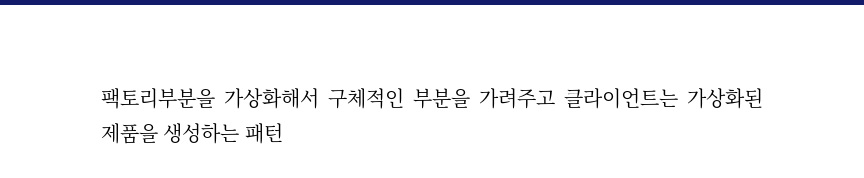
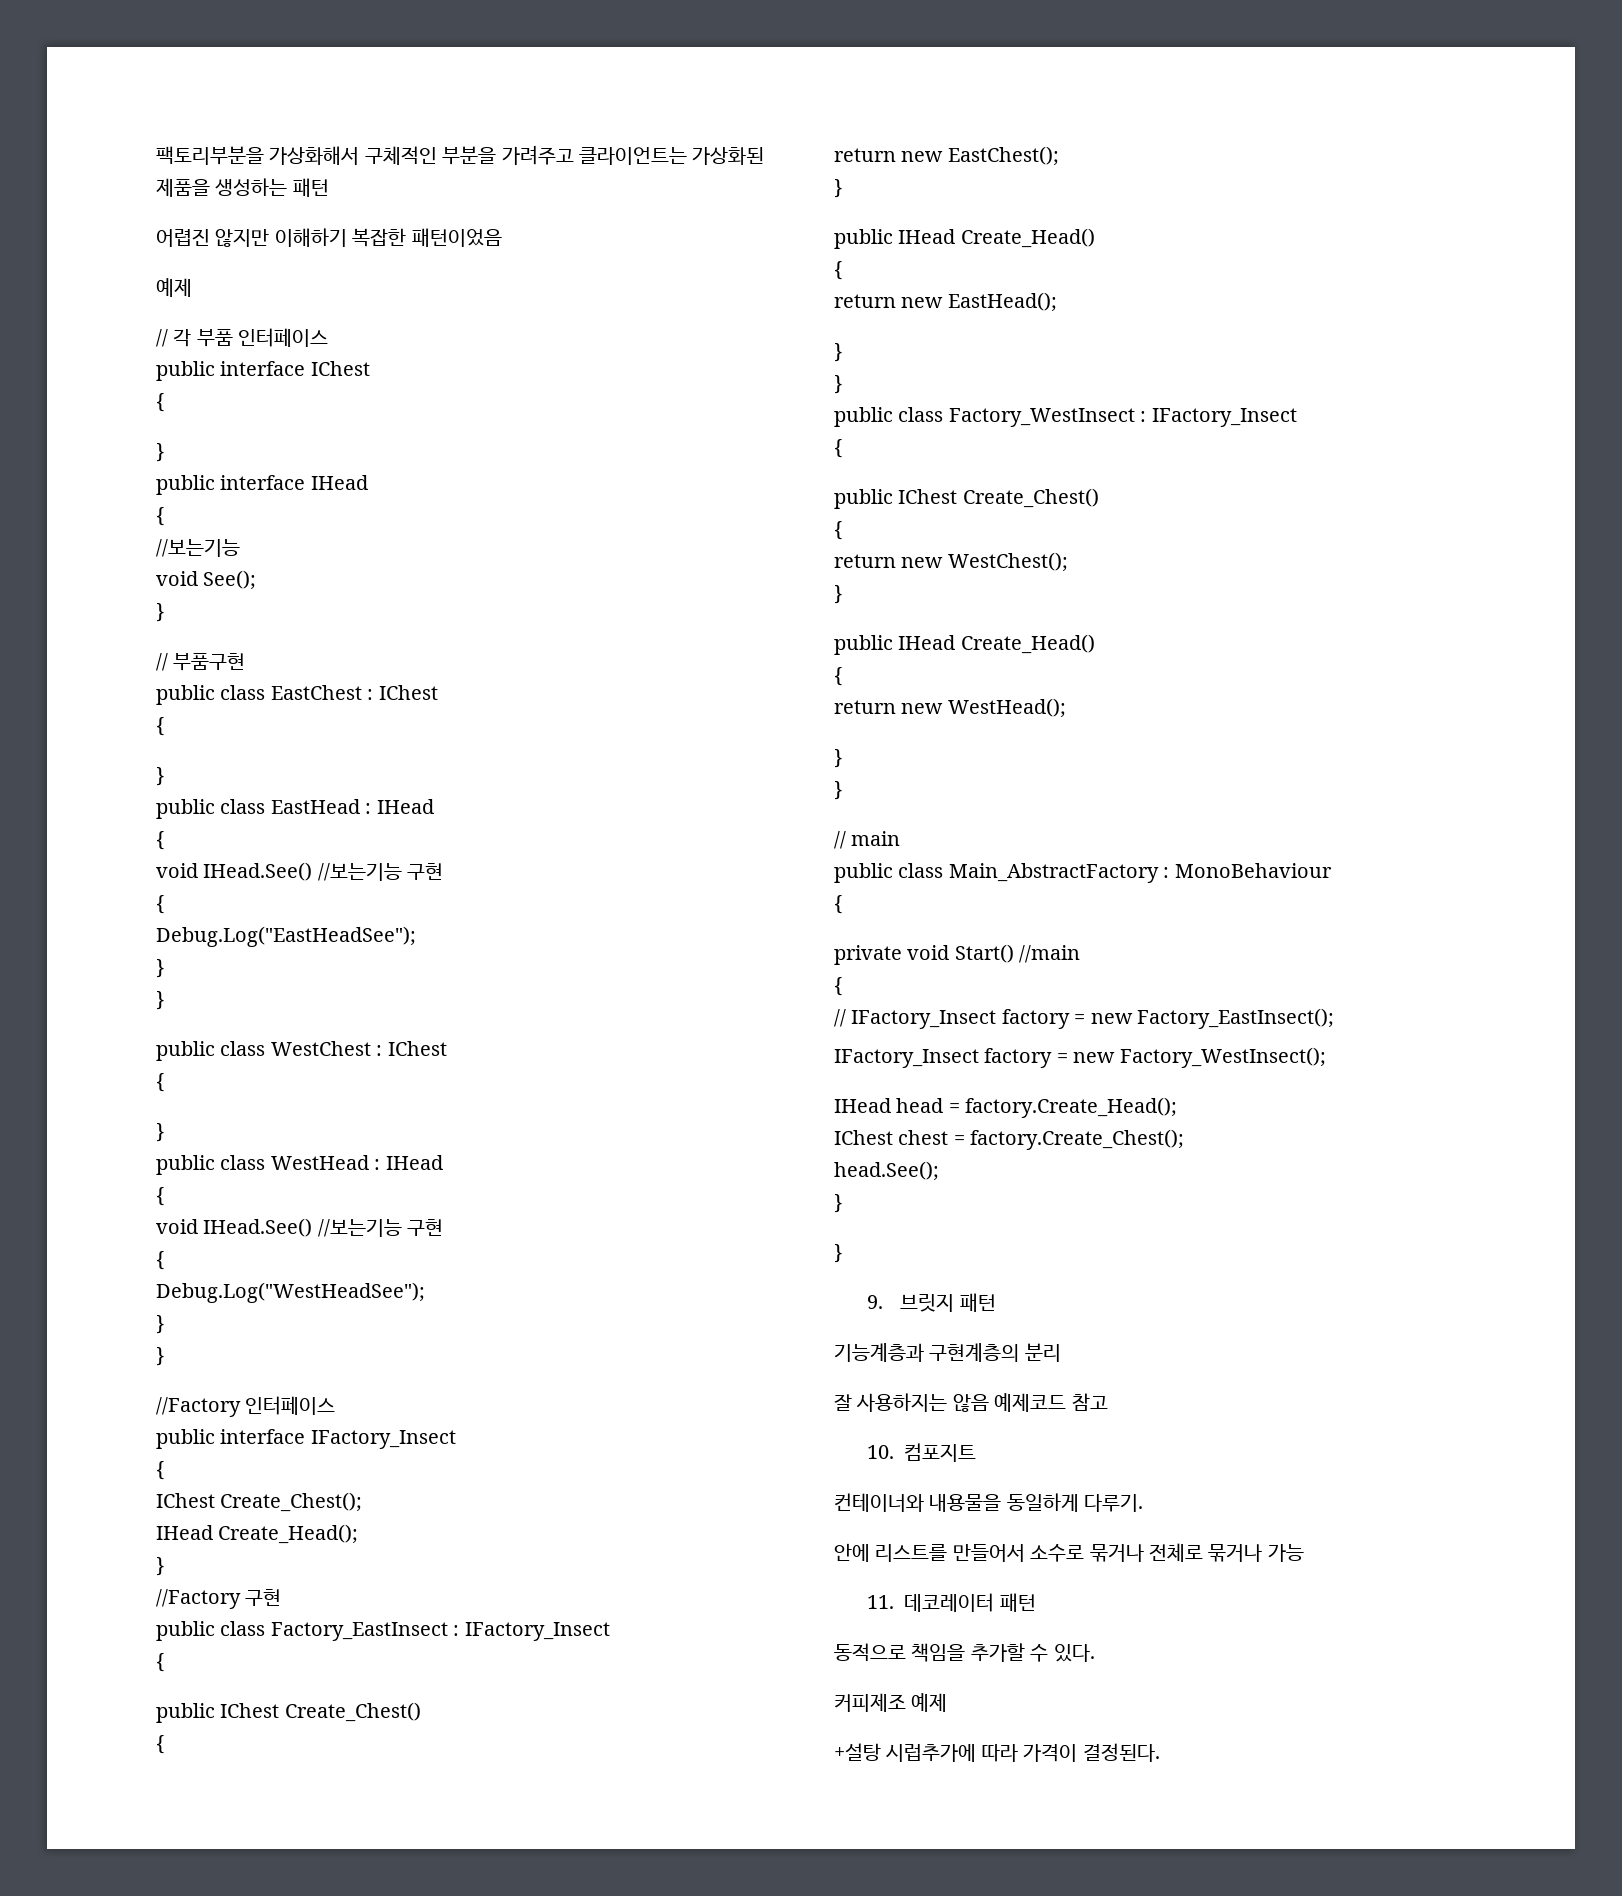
+ 어렵진 않지만 이해하기 복잡한 패턴이었음
+ 예제
+ // 각 부품 인터페이스
+ public interface IChest
+ {
+ }
+ public interface IHead
+ {
+ //보는기능
+ void See();
+ }
+ // 부품구현
+ public class EastChest : IChest
+ {
+ }
+ public class EastHead : IHead
+ {
+ void IHead.See() //보는기능 구현
+ {
+ Debug.Log("EastHeadSee");
+ }
+ }
+ public class WestChest : IChest
+ {
+ }
+ public class WestHead : IHead
+ {
+ void IHead.See() //보는기능 구현
+ {
+ Debug.Log("WestHeadSee");
+ }
+ }
+ //Factory 인터페이스
+ public interface IFactory_Insect
+ {
+ IChest Create_Chest();
+ IHead Create_Head();
+ }
+ //Factory 구현
+ public class Factory_EastInsect : IFactory_Insect
+ {
+ public IChest Create_Chest()
+ {
+ return new EastChest();
+ }
+ public IHead Create_Head()
+ {
+ return new EastHead();
+ }
+ }
+ public class Factory_WestInsect : IFactory_Insect
+ {
+ public IChest Create_Chest()
+ {
+ return new WestChest();
+ }
+ public IHead Create_Head()
+ {
+ return new WestHead();
+ }
+ }
+ // main
+ public class Main_AbstractFactory : MonoBehaviour
+ {
+ private void Start() //main
+ {
+ // IFactory_Insect factory = new Factory_EastInsect();
+ IFactory_Insect factory = new Factory_WestInsect();
+ IHead head = factory.Create_Head();
+ IChest chest = factory.Create_Chest();
+ head.See();
+ }
+ }
+ 9. 브릿지 패턴
+ 기능계층과 구현계층의 분리
+ 잘 사용하지는 않음 예제코드 참고
+ 10. 컴포지트
+ 컨테이너와 내용물을 동일하게 다루기.
+ 안에 리스트를 만들어서 소수로 묶거나 전체로 묶거나 가능
+ 11. 데코레이터 패턴
+ 동적으로 책임을 추가할 수 있다.
+ 커피제조 예제
+ +설탕 시럽추가에 따라 가격이 결정된다.

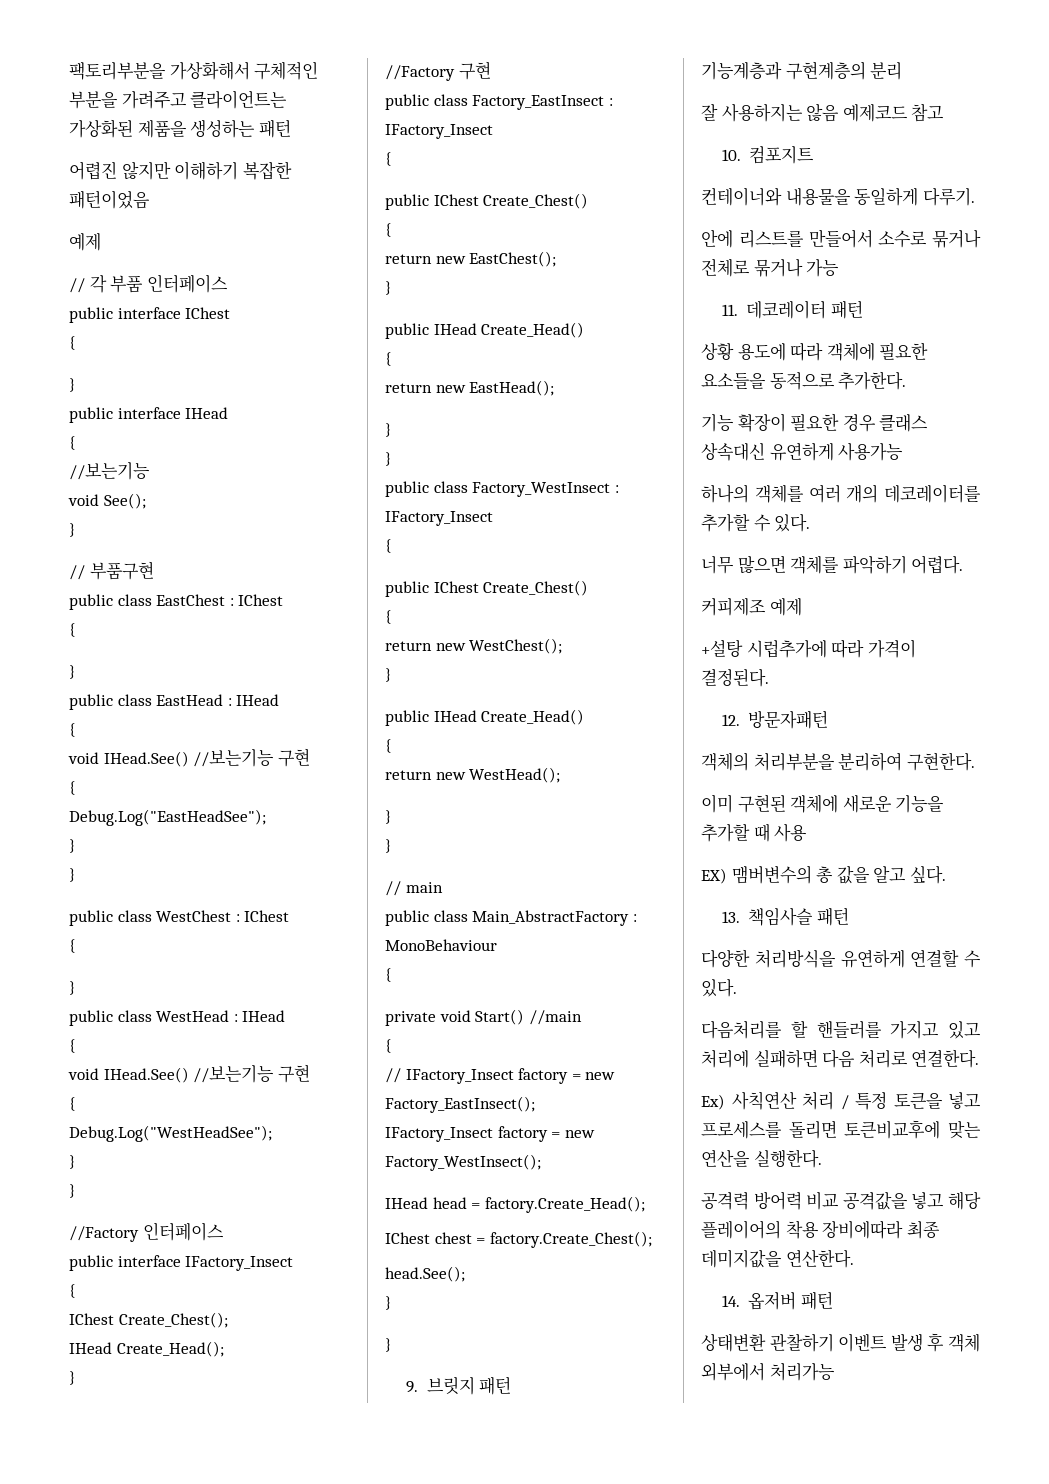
- 동적으로 책임을 추가할 수 있다.
+ 상황 용도에 따라 객체에 필요한 요소들을 동적으로 추가한다.
+ 기능 확장이 필요한 경우 클래스 상속대신 유연하게 사용가능
+ 하나의 객체를 여러 개의 데코레이터를 추가할 수 있다.
+ 너무 많으면 객체를 파악하기 어렵다.
+ 12. 방문자패턴
+ 객체의 처리부분을 분리하여 구현한다.
+ 이미 구현된 객체에 새로운 기능을 추가할 때 사용
+ EX) 맴버변수의 총 값을 알고 싶다.
+ 13. 책임사슬 패턴
+ 다양한 처리방식을 유연하게 연결할 수 있다.
+ 다음처리를 할 핸들러를 가지고 있고 처리에 실패하면 다음 처리로 연결한다.
+ Ex) 사칙연산 처리 / 특정 토큰을 넣고 프로세스를 돌리면 토큰비교후에 맞는 연산을 실행한다.
+ 공격력 방어력 비교 공격값을 넣고 해당 플레이어의 착용 장비에따라 최종 데미지값을 연산한다.
+ 14. 옵저버 패턴
+ 상태변환 관찰하기 이벤트 발생 후 객체 외부에서 처리가능

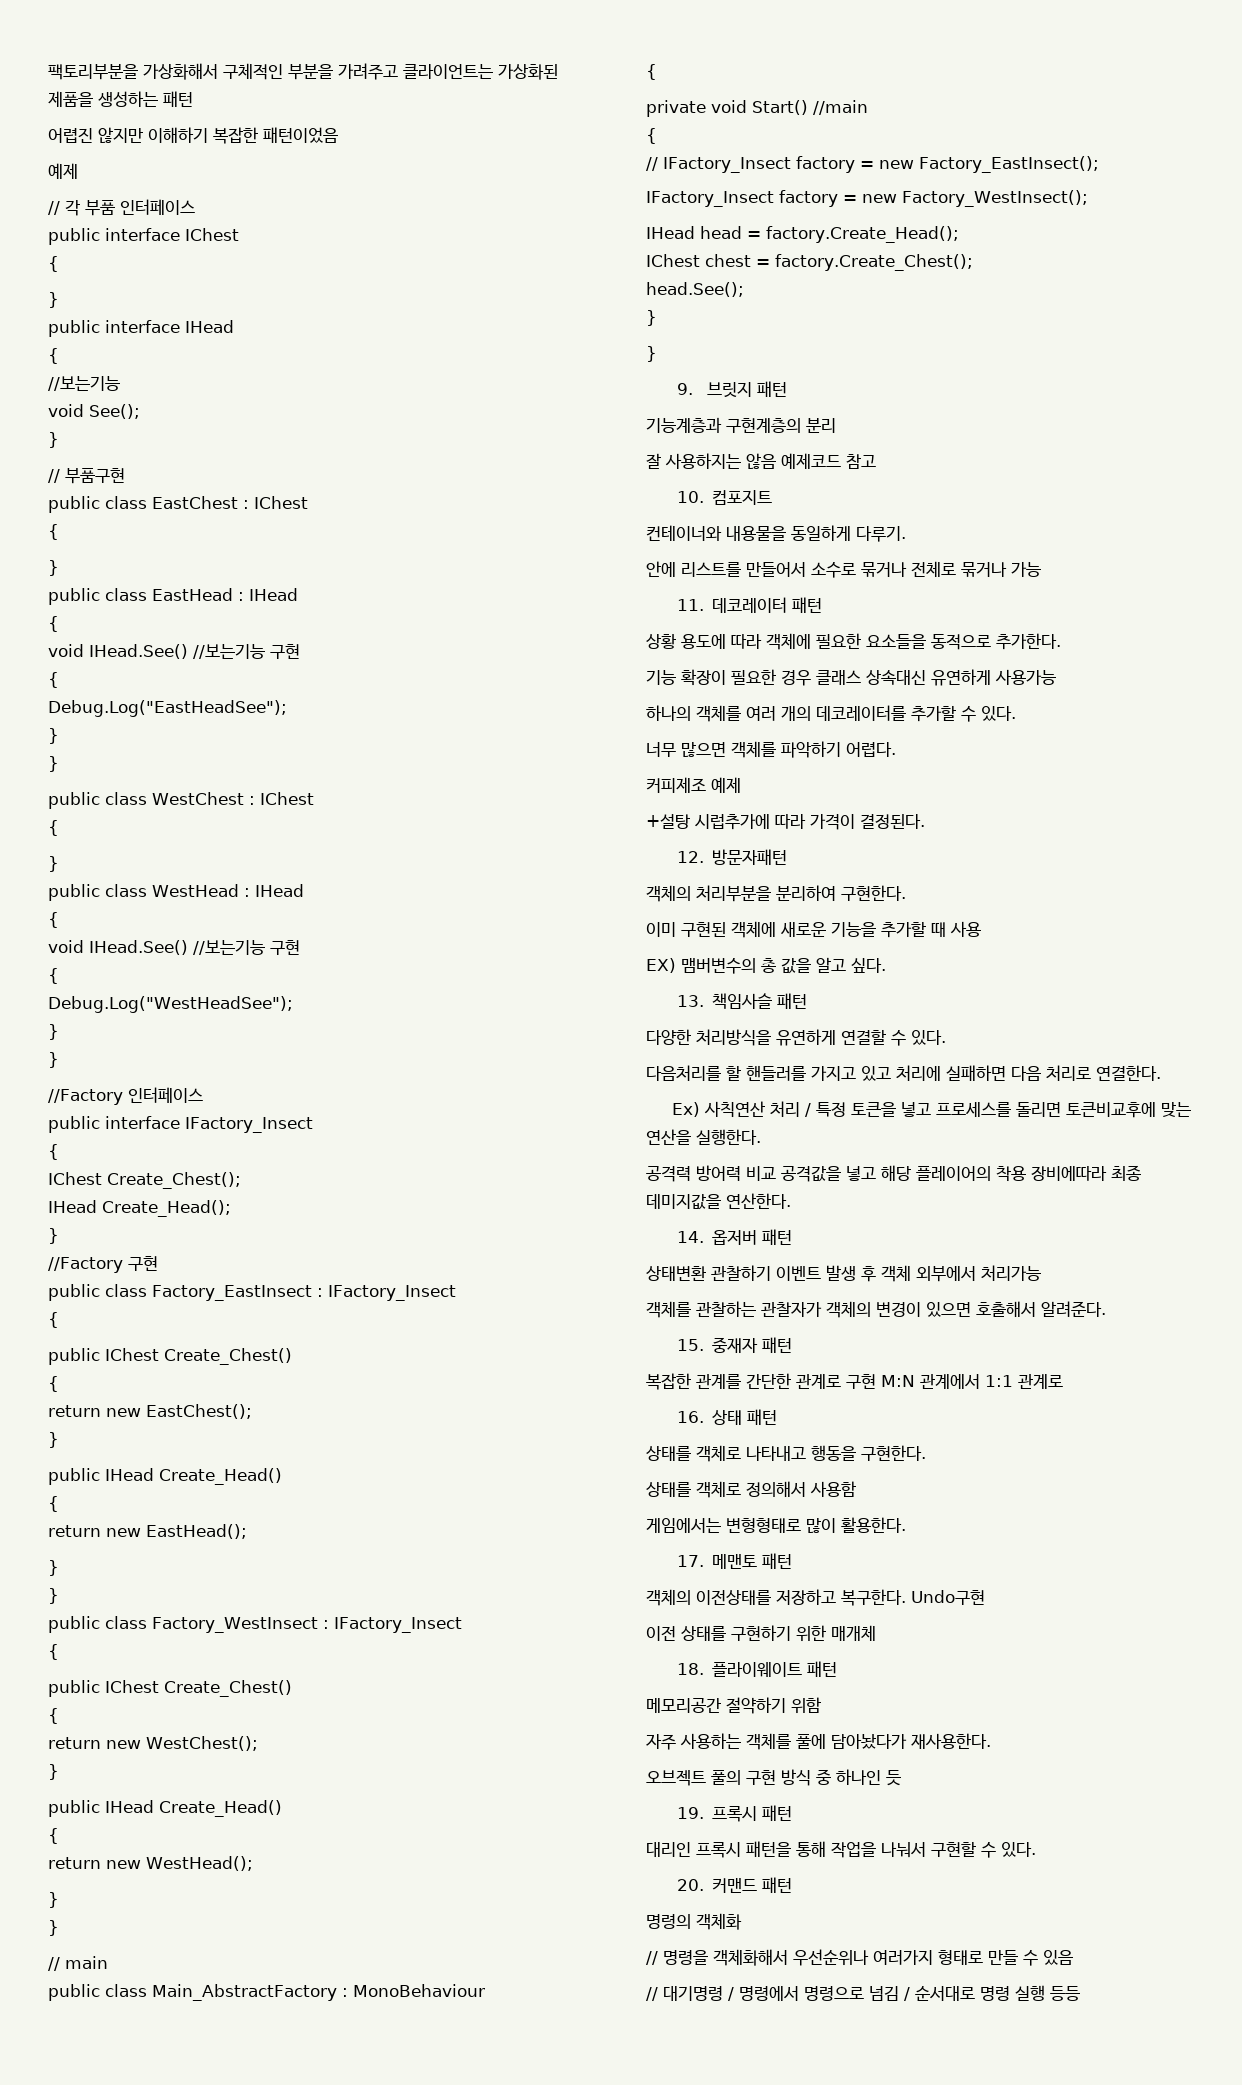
+ 객체를 관찰하는 관찰자가 객체의 변경이 있으면 호출해서 알려준다.
+ 15. 중재자 패턴
+ 복잡한 관계를 간단한 관계로 구현 M:N 관계에서 1:1 관계로
+ 16. 상태 패턴
+ 상태를 객체로 나타내고 행동을 구현한다.
+ 상태를 객체로 정의해서 사용함
+ 게임에서는 변형형태로 많이 활용한다.
+ 17. 메맨토 패턴
+ 객체의 이전상태를 저장하고 복구한다. Undo구현
+ 이전 상태를 구현하기 위한 매개체
+ 18. 플라이웨이트 패턴
+ 메모리공간 절약하기 위함
+ 자주 사용하는 객체를 풀에 담아놨다가 재사용한다.
+ 오브젝트 풀의 구현 방식 중 하나인 듯
+ 19. 프록시 패턴
+ 대리인 프록시 패턴을 통해 작업을 나눠서 구현할 수 있다.
+ 20. 커맨드 패턴
+ 명령의 객체화
+ // 명령을 객체화해서 우선순위나 여러가지 형태로 만들 수 있음
+ // 대기명령 / 명령에서 명령으로 넘김 / 순서대로 명령 실행 등등

